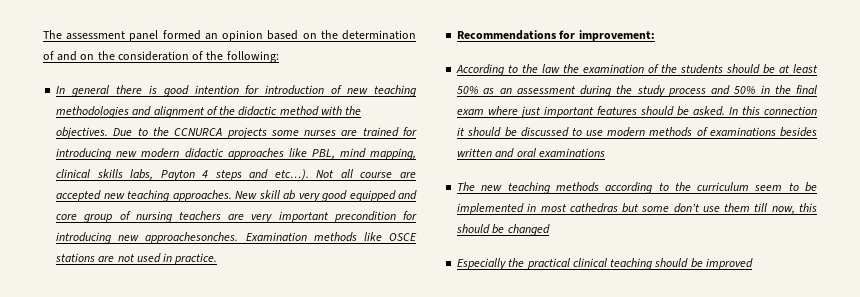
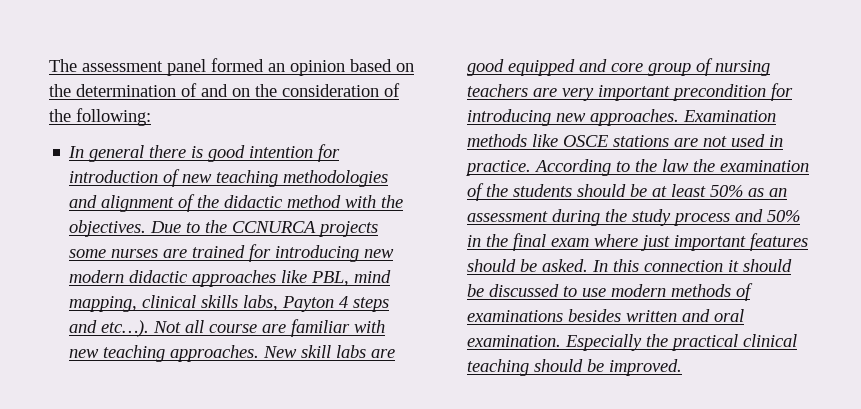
- Not all course are accepted new teaching approaches.
+ Not all course are familiar with new teaching approaches.
- New skill ab very good equipped and core group of nursing teachers are very important precondition for introducing new approachesonches.
+ New skill labs are good equipped and core group of nursing teachers are very important precondition for introducing new approaches.
- Examination methods like OSCE stations are not used in practice.
- Recommendations for improvement:
- According to the law the examination of the students should be at least 50% as an assessment during the study process and 50% in the final exam where just important features should be asked.
+ Examination methods like OSCE stations are not used in practice. According to the law the examination of the students should be at least 50% as an assessment during the study process and 50% in the final exam where just important features should be asked.
- In this connection it should be discussed to use modern methods of examinations besides written and oral examinations
- The new teaching methods according to the curriculum seem to be implemented in most cathedras but some don’t use them till now, this should be changed
- Especially the practical clinical teaching should be improved
+ In this connection it should be discussed to use modern methods of examinations besides written and oral examination. Especially the practical clinical teaching should be improved.

